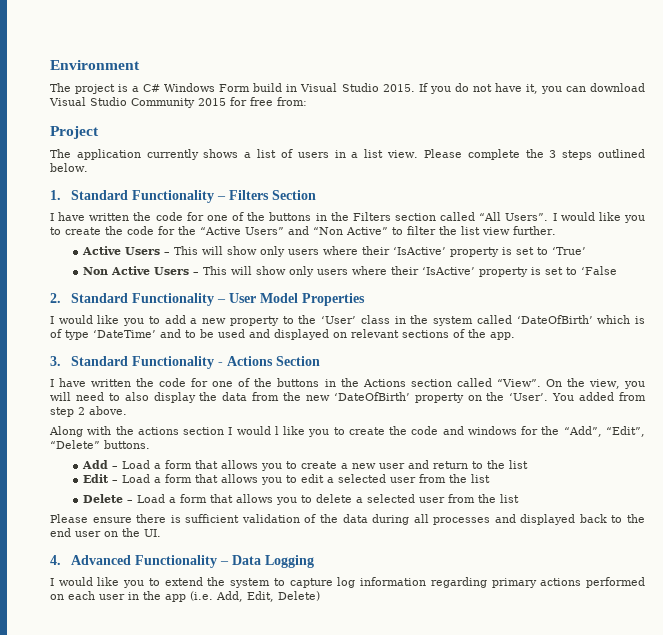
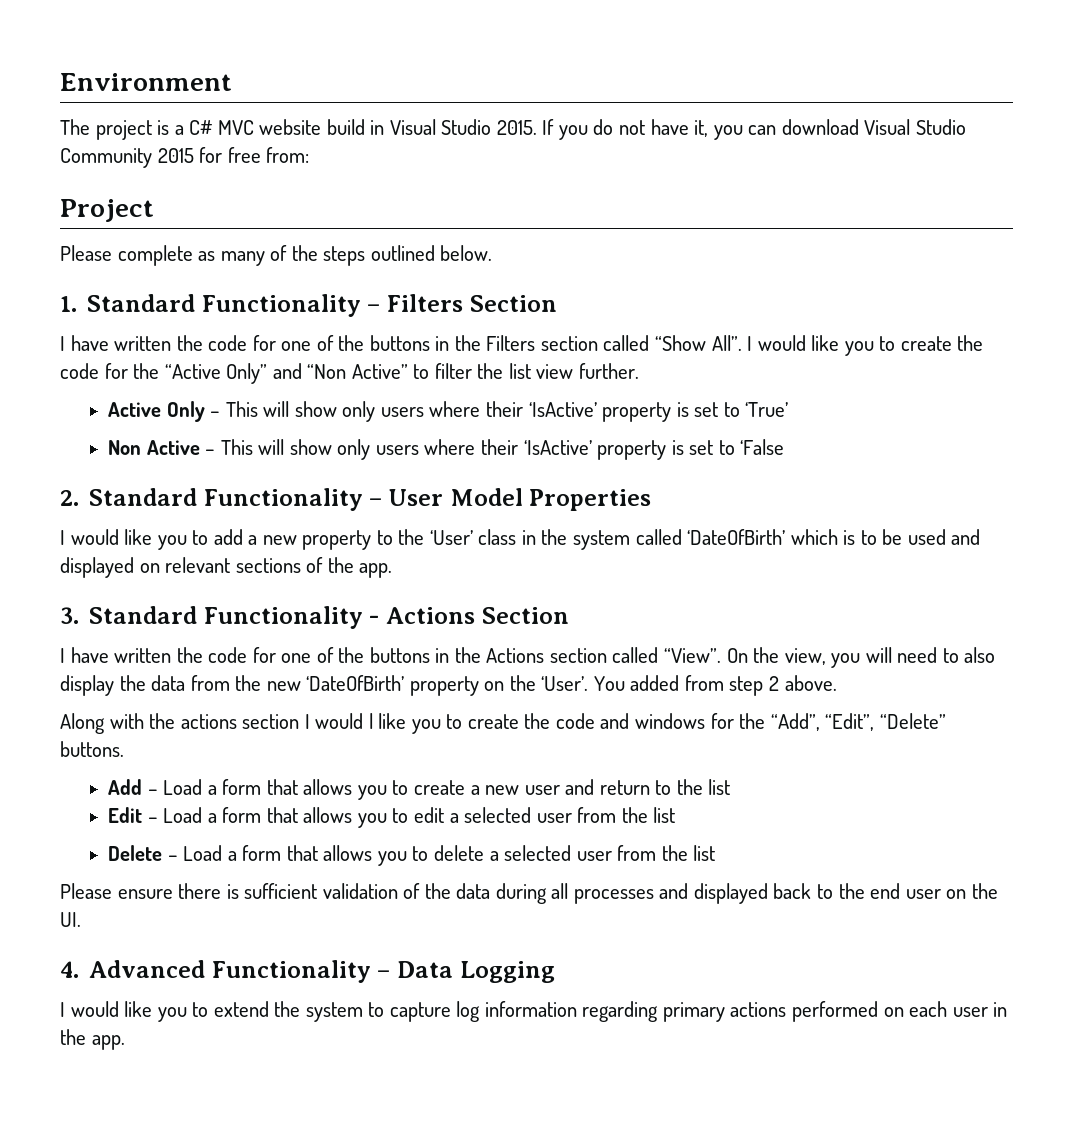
- The project is a C# Windows Form build in Visual Studio 2015.
+ The project is a C# MVC website build in Visual Studio 2015.
- The application currently shows a list of users in a list view. Please complete the 3 steps outlined below.
+ Please complete as many of the steps outlined below.
- I have written the code for one of the buttons in the Filters section called “All Users”.
+ I have written the code for one of the buttons in the Filters section called “Show All”.
- I would like you to create the code for the “Active Users” and “Non Active” to filter the list view further.
+ I would like you to create the code for the “Active Only” and “Non Active” to filter the list view further.
- Active Users – This will show only users where their ‘IsActive’ property is set to ‘True’
+ Active Only – This will show only users where their ‘IsActive’ property is set to ‘True’
- Non Active Users – This will show only users where their ‘IsActive’ property is set to ‘False
+ Non Active – This will show only users where their ‘IsActive’ property is set to ‘False
- I would like you to add a new property to the ‘User’ class in the system called ‘DateOfBirth’ which is of type ‘DateTime’ and to be used and displayed on relevant sections of the app.
+ I would like you to add a new property to the ‘User’ class in the system called ‘DateOfBirth’ which is to be used and displayed on relevant sections of the app.
- I would like you to extend the system to capture log information regarding primary actions performed on each user in the app (i.e. Add, Edit, Delete)
+ I would like you to extend the system to capture log information regarding primary actions performed on each user in the app.

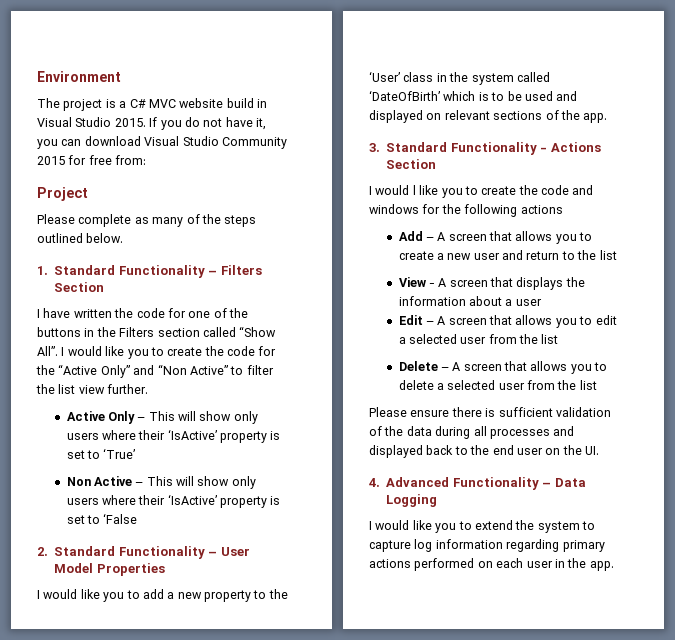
- I have written the code for one of the buttons in the Actions section called “View”. On the view, you will need to also display the data from the new ‘DateOfBirth’ property on the ‘User’. You added from step 2 above.
- Along with the actions section I would l like you to create the code and windows for the “Add”, “Edit”, “Delete” buttons.
+ I would l like you to create the code and windows for the following actions
- Add – Load a form that allows you to create a new user and return to the list
+ Add – A screen that allows you to create a new user and return to the list
+ View - A screen that displays the information about a user
- Edit – Load a form that allows you to edit a selected user from the list
+ Edit – A screen that allows you to edit a selected user from the list
- Delete – Load a form that allows you to delete a selected user from the list
+ Delete – A screen that allows you to delete a selected user from the list

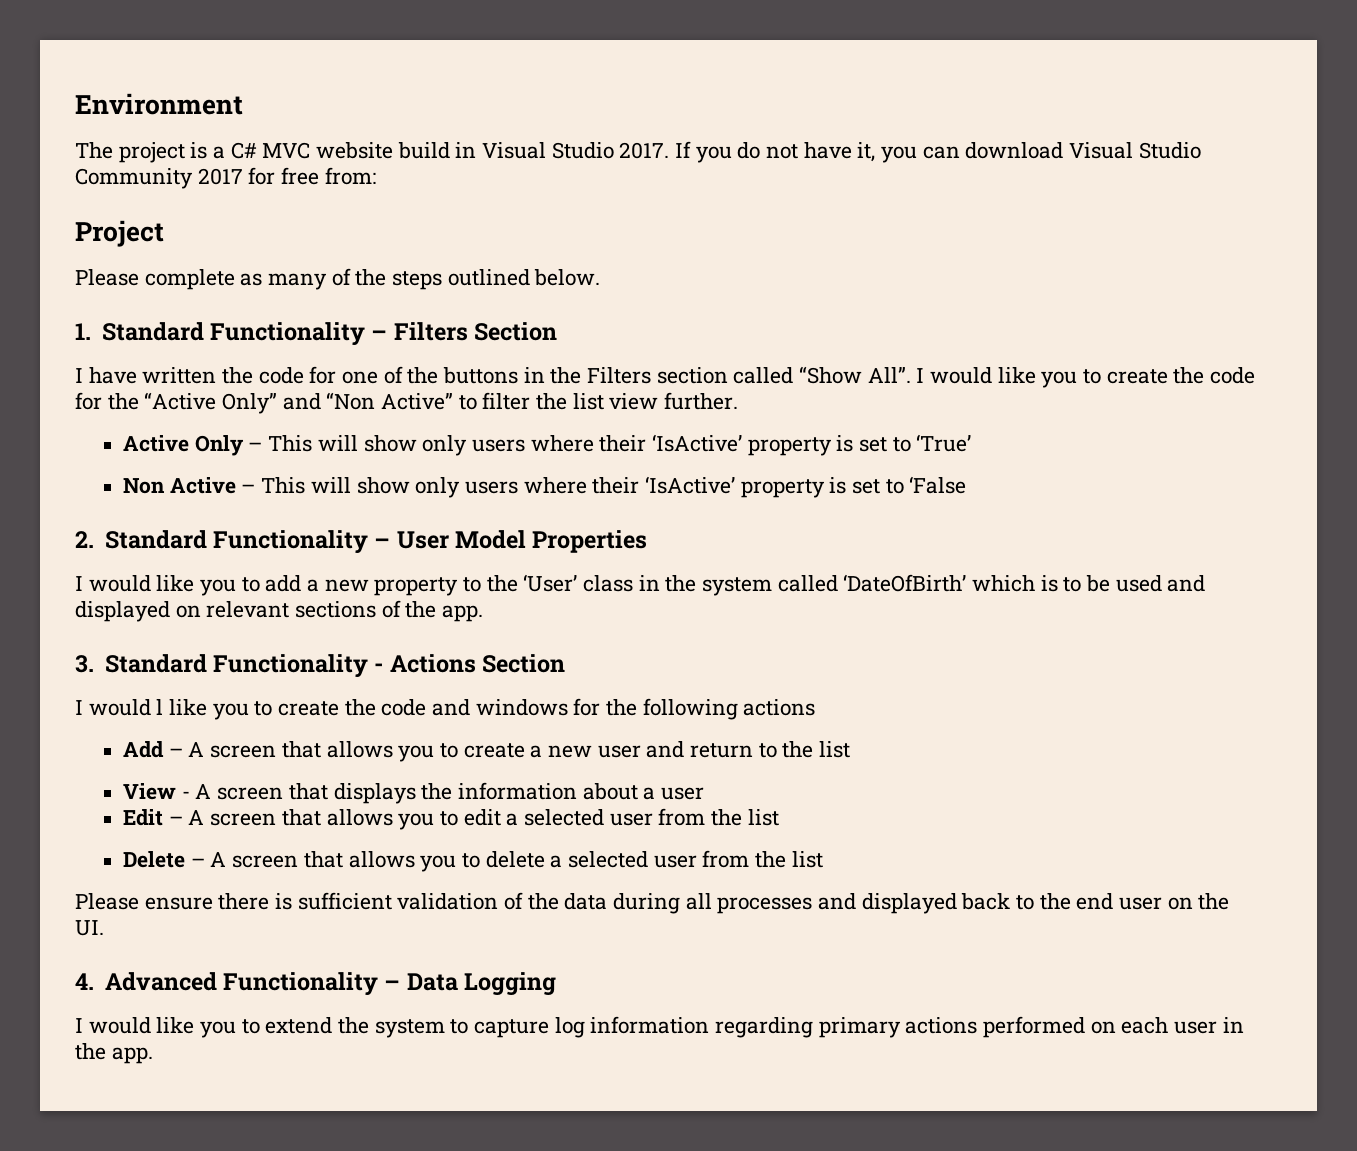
- The project is a C# MVC website build in Visual Studio 2015.
+ The project is a C# MVC website build in Visual Studio 2017.
- If you do not have it, you can download Visual Studio Community 2015 for free from:
+ If you do not have it, you can download Visual Studio Community 2017 for free from:

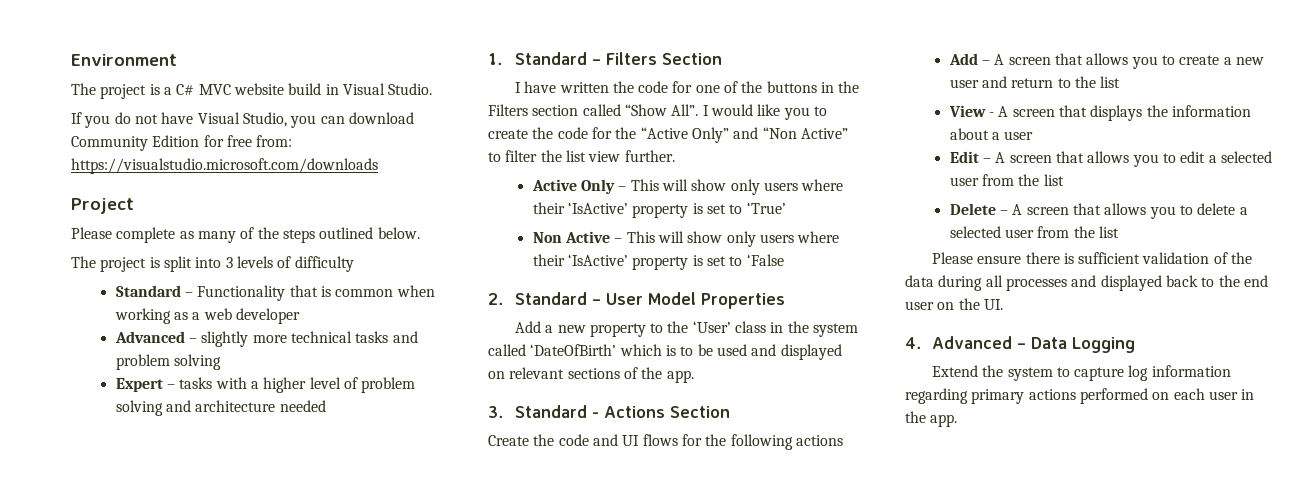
- The project is a C# MVC website build in Visual Studio 2017. If you do not have it, you can download Visual Studio Community 2017 for free from:
+ The project is a C# MVC website build in Visual Studio.
+ If you do not have Visual Studio, you can download Community Edition for free from: https://visualstudio.microsoft.com/downloads
+ The project is split into 3 levels of difficulty
+ Standard – Functionality that is common when working as a web developer
+ Advanced – slightly more technical tasks and problem solving
+ Expert – tasks with a higher level of problem solving and architecture needed
- 1. Standard Functionality – Filters Section
+ 1. Standard – Filters Section
- 2. Standard Functionality – User Model Properties
+ 2. Standard – User Model Properties
- I would like you to add a new property to the ‘User’ class in the system called ‘DateOfBirth’ which is to be used and displayed on relevant sections of the app.
+ Add a new property to the ‘User’ class in the system called ‘DateOfBirth’ which is to be used and displayed on relevant sections of the app.
- 3. Standard Functionality - Actions Section
+ 3. Standard - Actions Section
- I would l like you to create the code and windows for the following actions
+ Create the code and UI flows for the following actions
- 4. Advanced Functionality – Data Logging
+ 4. Advanced – Data Logging
- I would like you to extend the system to capture log information regarding primary actions performed on each user in the app.
+ Extend the system to capture log information regarding primary actions performed on each user in the app.

